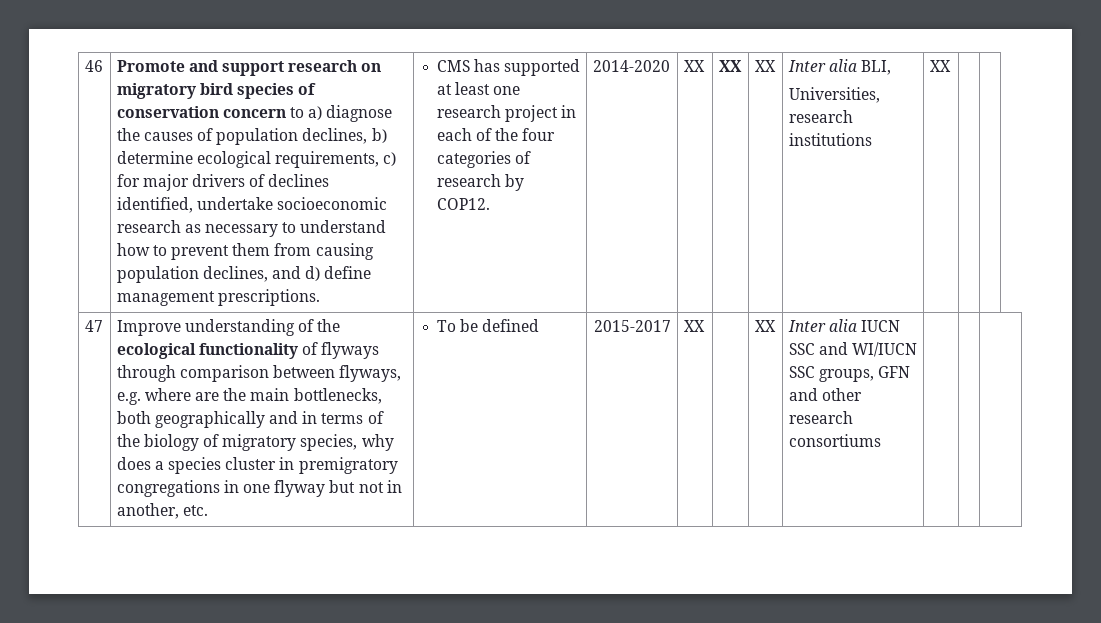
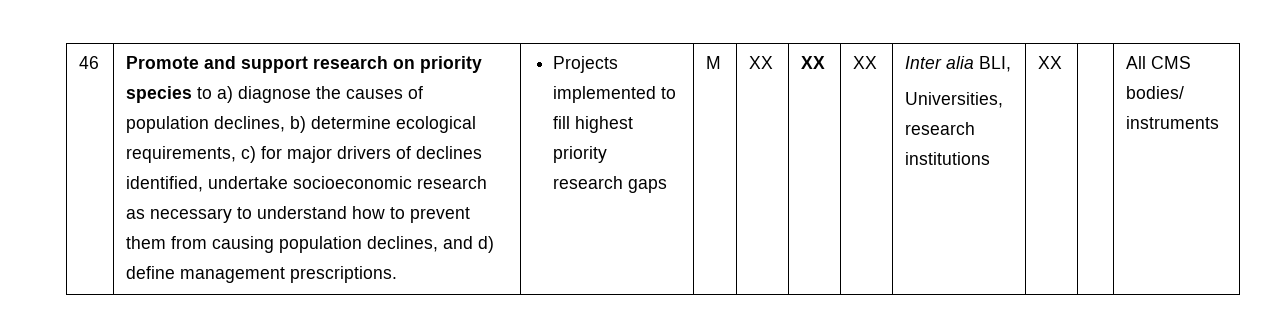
- Promote and support research on migratory bird species of conservation concern to a) diagnose the causes of population declines, b) determine ecological requirements, c) for major drivers of declines identified, undertake socioeconomic research as necessary to understand how to prevent them from causing population declines, and d) define management prescriptions.
+ Promote and support research on priority species to a) diagnose the causes of population declines, b) determine ecological requirements, c) for major drivers of declines identified, undertake socioeconomic research as necessary to understand how to prevent them from causing population declines, and d) define management prescriptions.
- CMS has supported at least one research project in each of the four categories of research by COP12. | 2014-2020
+ Projects implemented to fill highest priority research gaps | M
- 47 | Improve understanding of the ecological functionality of flyways through comparison between flyways, e.g. where are the main bottlenecks, both geographically and in terms of the biology of migratory species, why does a species cluster in premigratory congregations in one flyway but not in another, etc. | To be defined | 2015-2017 | XX | | XX | Inter alia IUCN SSC and WI/IUCN SSC groups, GFN and other research consortiums
+ All CMS bodies/ instruments

